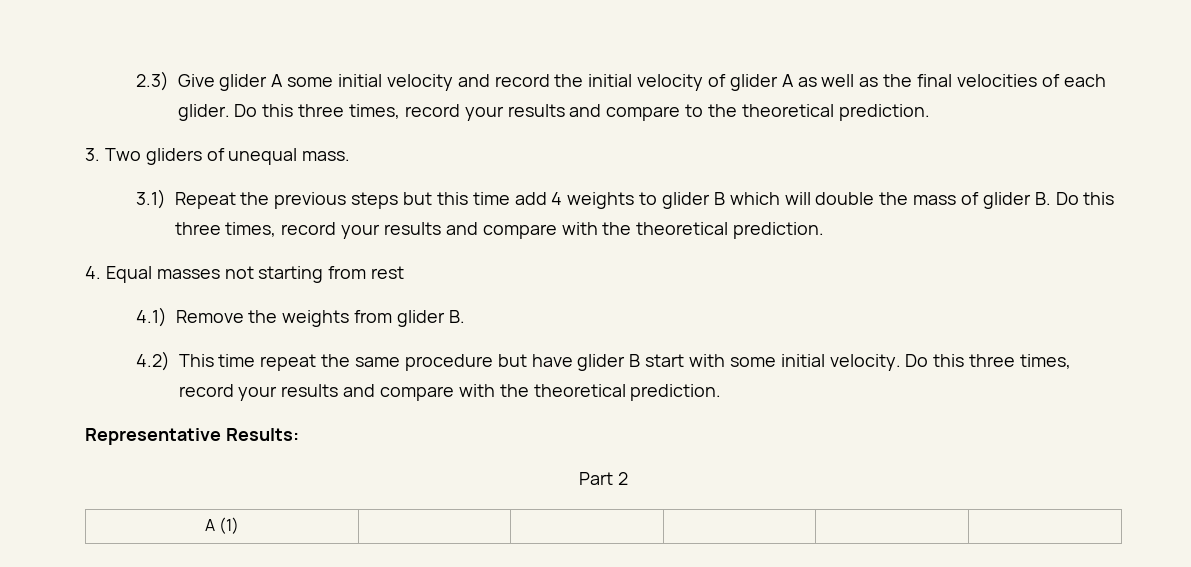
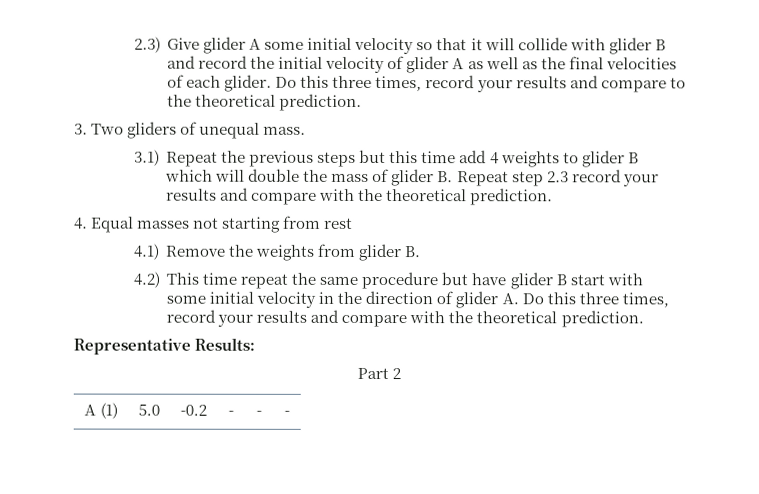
- 2.3) Give glider A some initial velocity and record the initial velocity of glider A as well as the final velocities of each glider.
+ 2.3) Give glider A some initial velocity so that it will collide with glider B and record the initial velocity of glider A as well as the final velocities of each glider.
- 3.1) Repeat the previous steps but this time add 4 weights to glider B which will double the mass of glider B. Do this three times, record your results and compare with the theoretical prediction.
+ 3.1) Repeat the previous steps but this time add 4 weights to glider B which will double the mass of glider B. Repeat step 2.3 record your results and compare with the theoretical prediction.
- 4.2) This time repeat the same procedure but have glider B start with some initial velocity. Do this three times, record your results and compare with the theoretical prediction.
+ 4.2) This time repeat the same procedure but have glider B start with some initial velocity in the direction of glider A. Do this three times, record your results and compare with the theoretical prediction.
- A (1) | | | | |
+ A (1) | 5.0 | -0.2 | - | - | -

